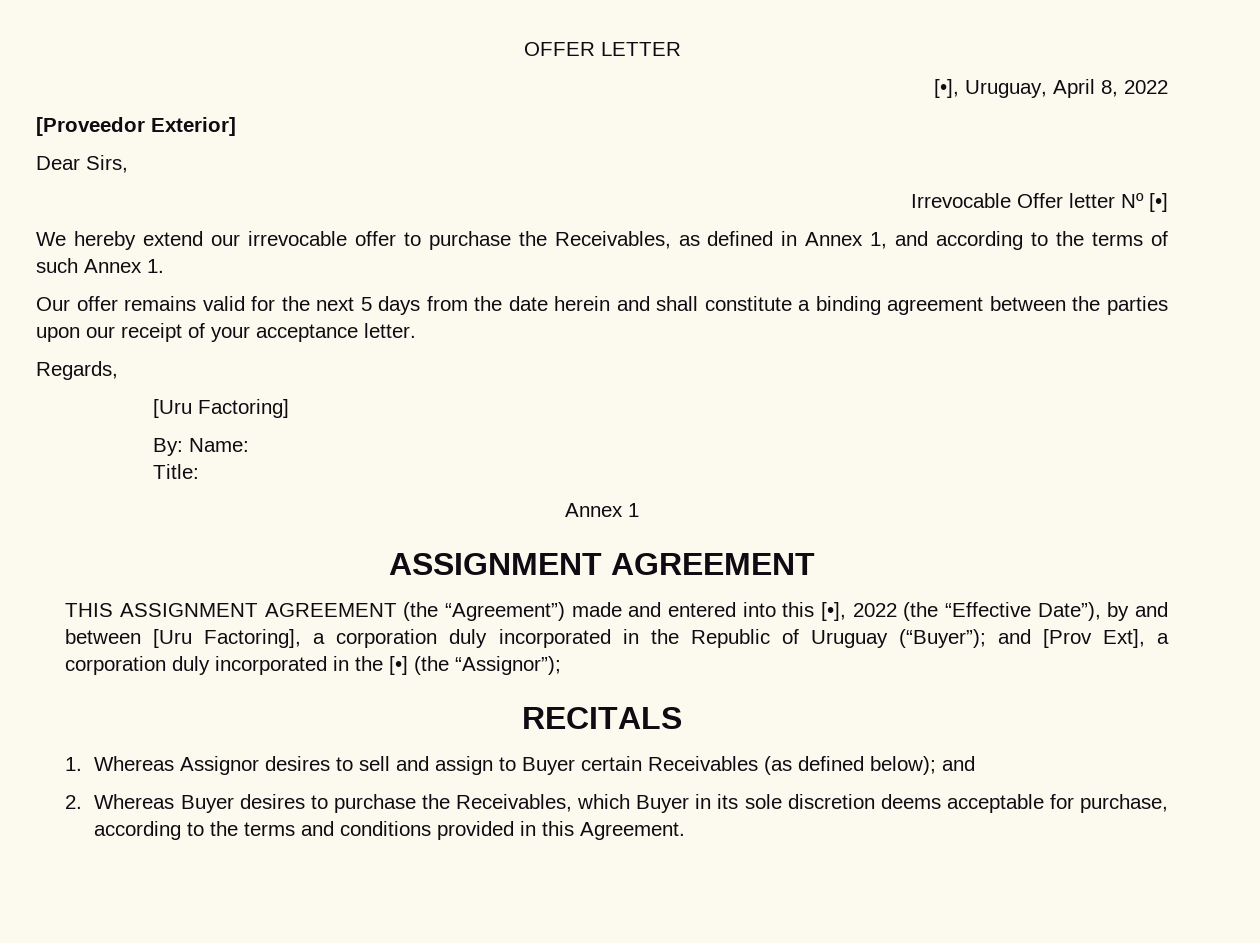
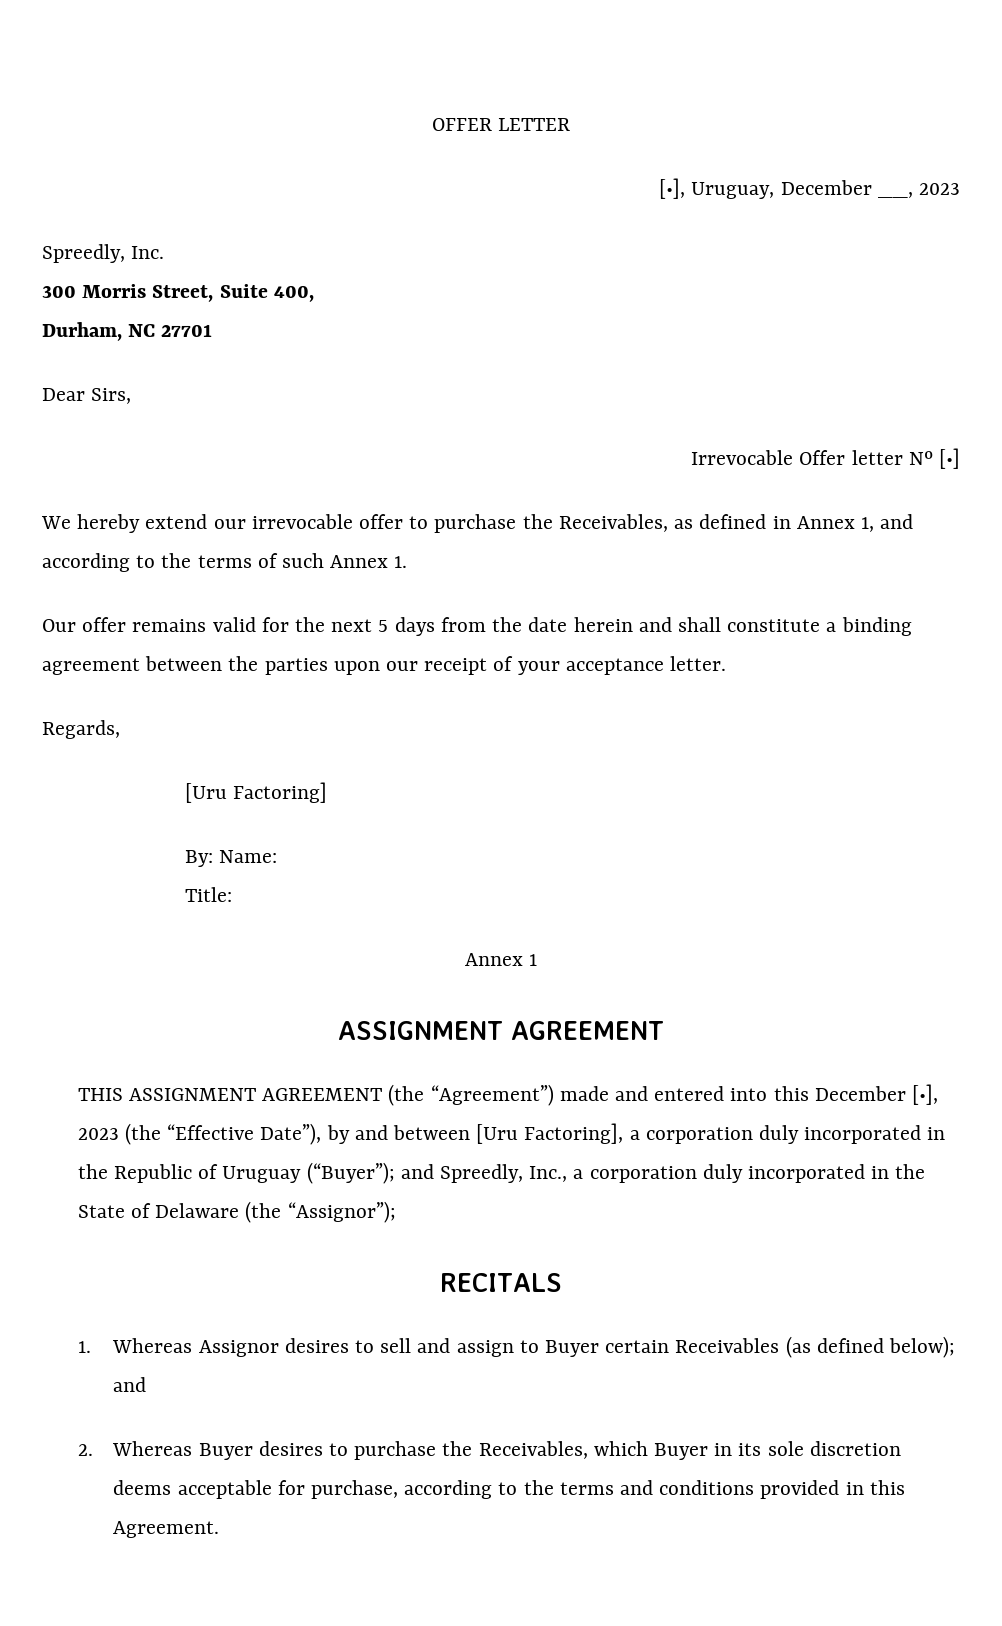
- [•], Uruguay, April 8, 2022
- [Proveedor Exterior]
+ [•], Uruguay, December __, 2023
+ Spreedly, Inc.
+ 300 Morris Street, Suite 400,
+ Durham, NC 27701
- THIS ASSIGNMENT AGREEMENT (the “Agreement”) made and entered into this [•], 2022 (the “Effective Date”), by and between [Uru Factoring], a corporation duly incorporated in the Republic of Uruguay (“Buyer”); and [Prov Ext], a corporation duly incorporated in the [•] (the “Assignor”);
+ THIS ASSIGNMENT AGREEMENT (the “Agreement”) made and entered into this December [•], 2023 (the “Effective Date”), by and between [Uru Factoring], a corporation duly incorporated in the Republic of Uruguay (“Buyer”); and Spreedly, Inc., a corporation duly incorporated in the State of Delaware (the “Assignor”);

